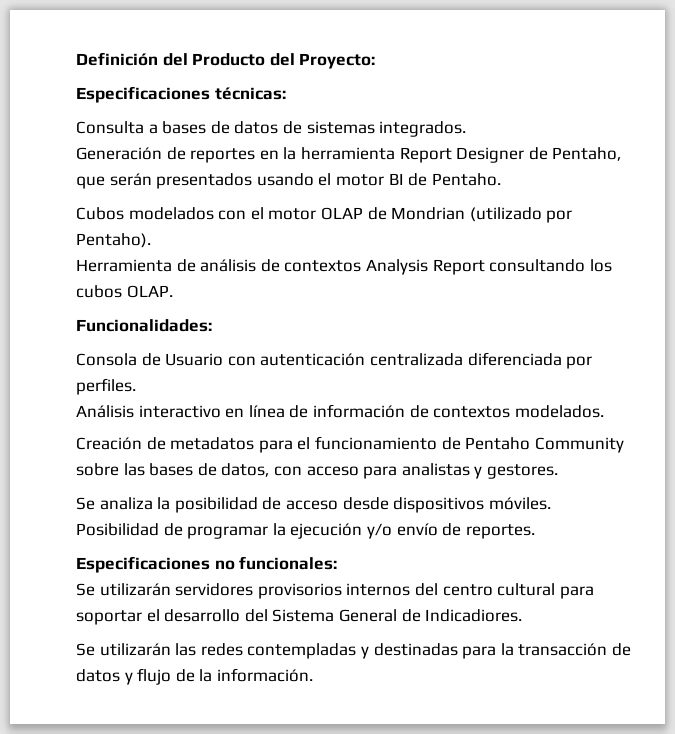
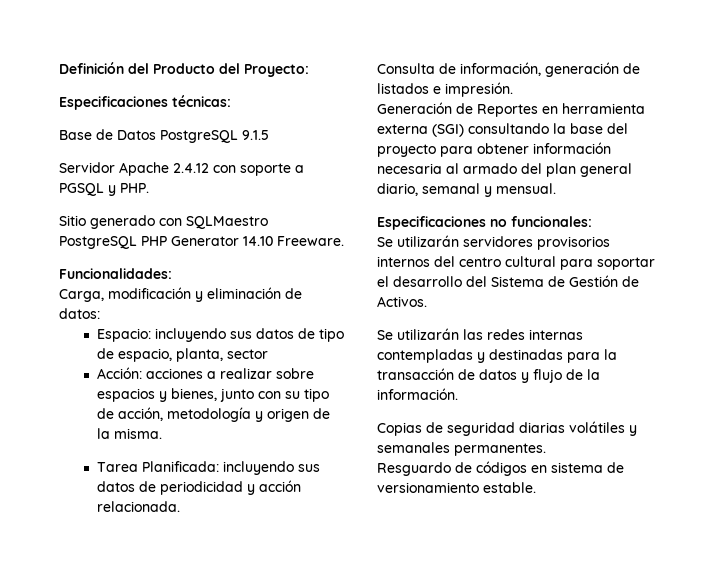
- Consulta a bases de datos de sistemas integrados.
- Generación de reportes en la herramienta Report Designer de Pentaho, que serán presentados usando el motor BI de Pentaho.
- Cubos modelados con el motor OLAP de Mondrian (utilizado por Pentaho).
- Herramienta de análisis de contextos Analysis Report consultando los cubos OLAP.
+ Base de Datos PostgreSQL 9.1.5
+ Servidor Apache 2.4.12 con soporte a PGSQL y PHP.
+ Sitio generado con SQLMaestro PostgreSQL PHP Generator 14.10 Freeware.
  Funcionalidades:
- Consola de Usuario con autenticación centralizada diferenciada por perfiles.
- Análisis interactivo en línea de información de contextos modelados.
- Creación de metadatos para el funcionamiento de Pentaho Community sobre las bases de datos, con acceso para analistas y gestores.
- Se analiza la posibilidad de acceso desde dispositivos móviles.
- Posibilidad de programar la ejecución y/o envío de reportes.
+ Carga, modificación y eliminación de datos:
+ Espacio: incluyendo sus datos de tipo de espacio, planta, sector
+ Acción: acciones a realizar sobre espacios y bienes, junto con su tipo de acción, metodología y origen de la misma.
+ Tarea Planificada: incluyendo sus datos de periodicidad y acción relacionada.
+ Consulta de información, generación de listados e impresión.
+ Generación de Reportes en herramienta externa (SGI) consultando la base del proyecto para obtener información necesaria al armado del plan general diario, semanal y mensual.
- Se utilizarán servidores provisorios internos del centro cultural para soportar el desarrollo del Sistema General de Indicadiores.
+ Se utilizarán servidores provisorios internos del centro cultural para soportar el desarrollo del Sistema de Gestión de Activos.
- Se utilizarán las redes contempladas y destinadas para la transacción de datos y flujo de la información.
+ Se utilizarán las redes internas contempladas y destinadas para la transacción de datos y flujo de la información.
+ Copias de seguridad diarias volátiles y semanales permanentes.
+ Resguardo de códigos en sistema de versionamiento estable.

